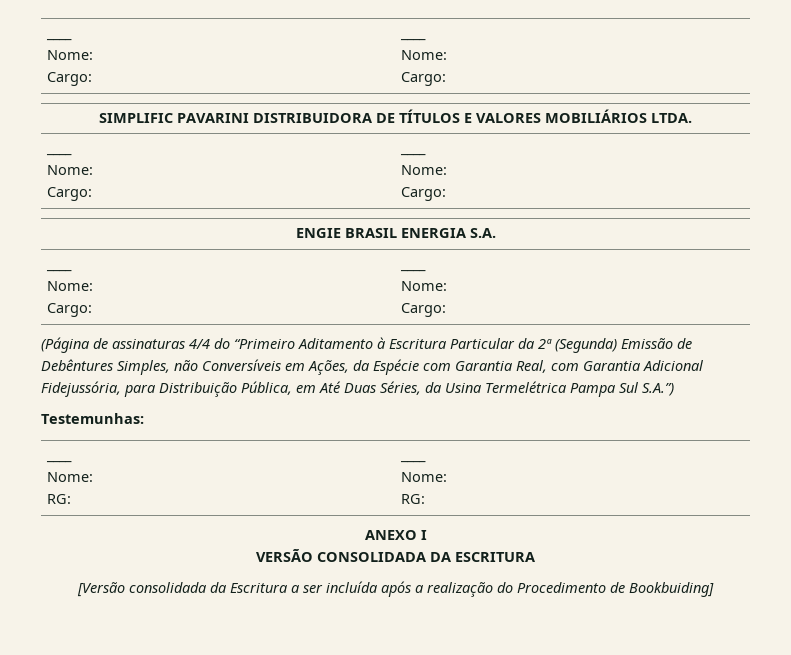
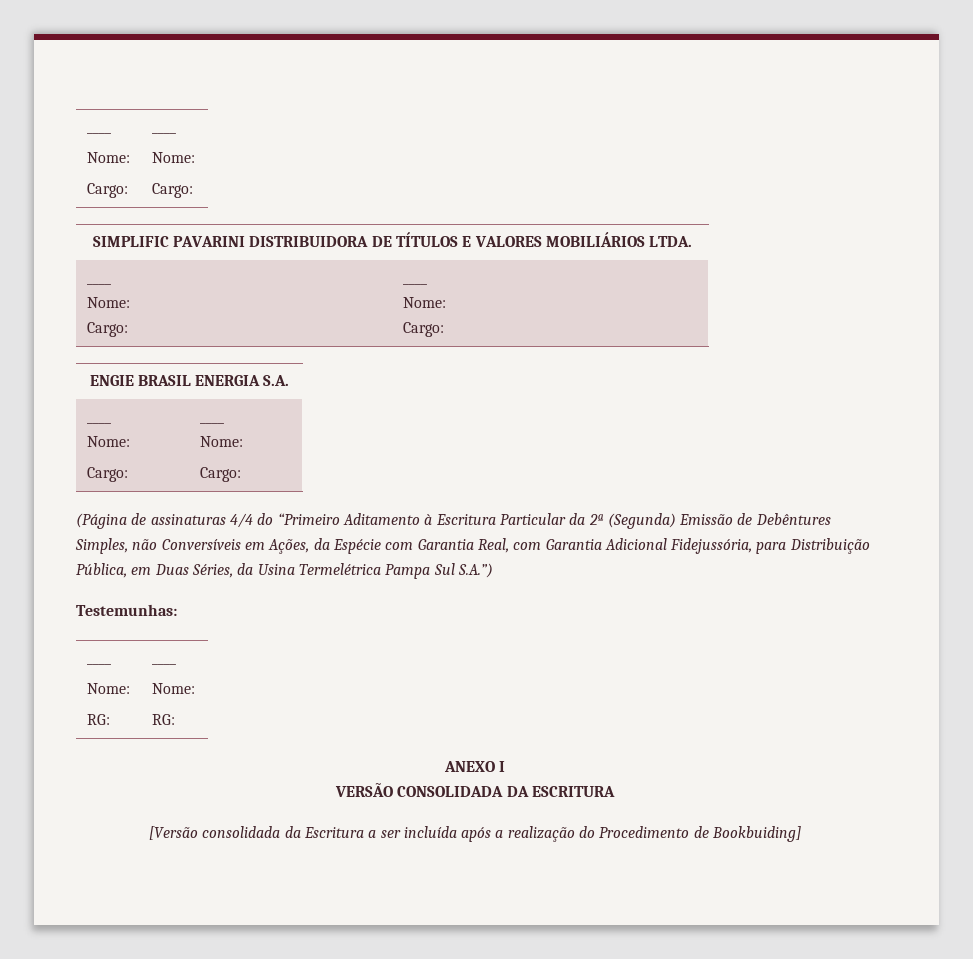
- (Página de assinaturas 4/4 do “Primeiro Aditamento à Escritura Particular da 2ª (Segunda) Emissão de Debêntures Simples, não Conversíveis em Ações, da Espécie com Garantia Real, com Garantia Adicional Fidejussória, para Distribuição Pública, em Até Duas Séries, da Usina Termelétrica Pampa Sul S.A.”)
+ (Página de assinaturas 4/4 do “Primeiro Aditamento à Escritura Particular da 2ª (Segunda) Emissão de Debêntures Simples, não Conversíveis em Ações, da Espécie com Garantia Real, com Garantia Adicional Fidejussória, para Distribuição Pública, em Duas Séries, da Usina Termelétrica Pampa Sul S.A.”)

